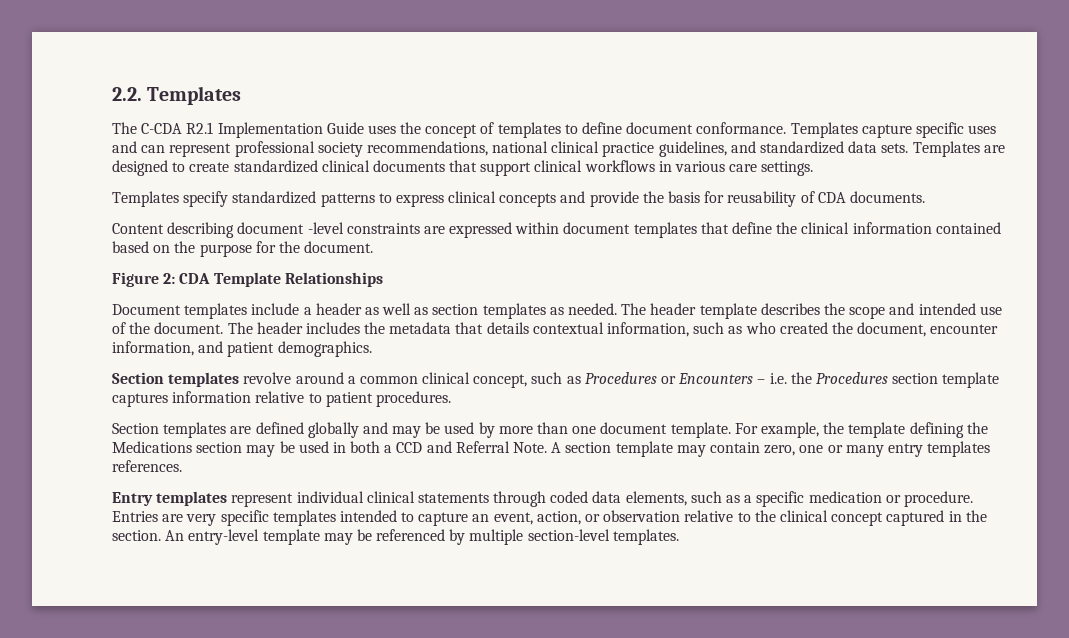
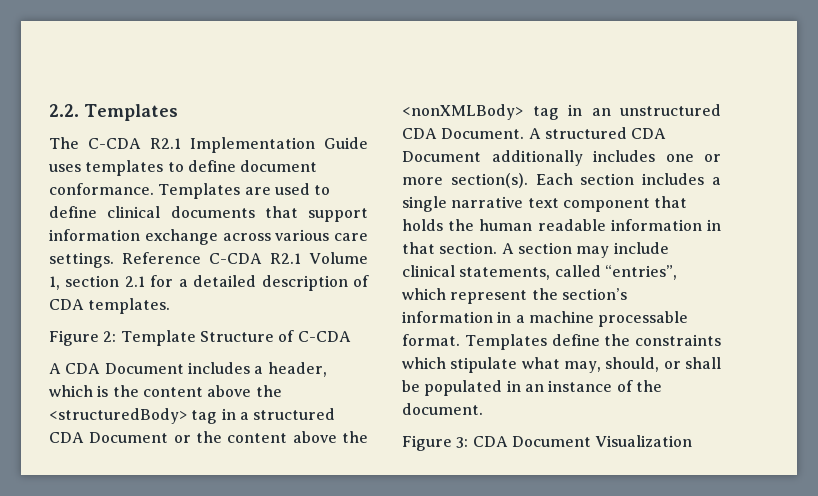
- The C-CDA R2.1 Implementation Guide uses the concept of templates to define document conformance.
+ The C-CDA R2.1 Implementation Guide uses templates to define document conformance.
- Templates capture specific uses and can represent professional society recommendations, national clinical practice guidelines, and standardized data sets. Templates are designed to create standardized clinical documents that support clinical workflows in various care settings.
- Templates specify standardized patterns to express clinical concepts and provide the basis for reusability of CDA documents.
- Content describing document -level constraints are expressed within document templates that define the clinical information contained based on the purpose for the document.
- Figure 2: CDA Template Relationships
- Document templates include a header as well as section templates as needed. The header template describes the scope and intended use of the document. The header includes the metadata that details contextual information, such as who created the document, encounter information, and patient demographics.
- Section templates revolve around a common clinical concept, such as Procedures or Encounters – i.e. the Procedures section template captures information relative to patient procedures.
- Section templates are defined globally and may be used by more than one document template. For example, the template defining the Medications section may be used in both a CCD and Referral Note. A section template may contain zero, one or many entry templates references.
- Entry templates represent individual clinical statements through coded data elements, such as a specific medication or procedure. Entries are very specific templates intended to capture an event, action, or observation relative to the clinical concept captured in the section. An entry-level template may be referenced by multiple section-level templates.
+ Templates are used to define clinical documents that support information exchange across various care settings. Reference C-CDA R2.1 Volume 1, section 2.1 for a detailed description of CDA templates.
+ Figure 2: Template Structure of C-CDA
+ A CDA Document includes a header, which is the content above the <structuredBody> tag in a structured CDA Document or the content above the <nonXMLBody> tag in an unstructured CDA Document. A structured CDA Document additionally includes one or more section(s). Each section includes a single narrative text component that holds the human readable information in that section. A section may include clinical statements, called “entries”, which represent the section’s information in a machine processable format. Templates define the constraints which stipulate what may, should, or shall be populated in an instance of the document.
+ Figure 3: CDA Document Visualization

